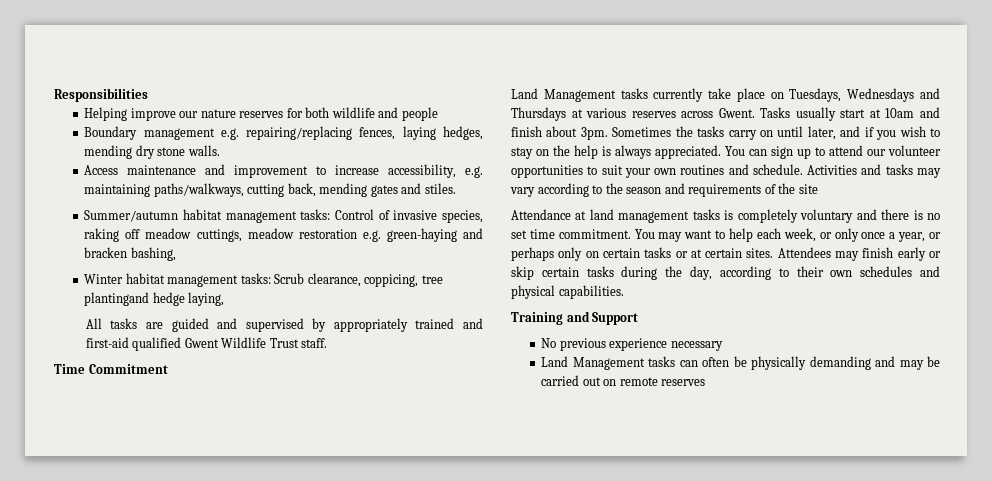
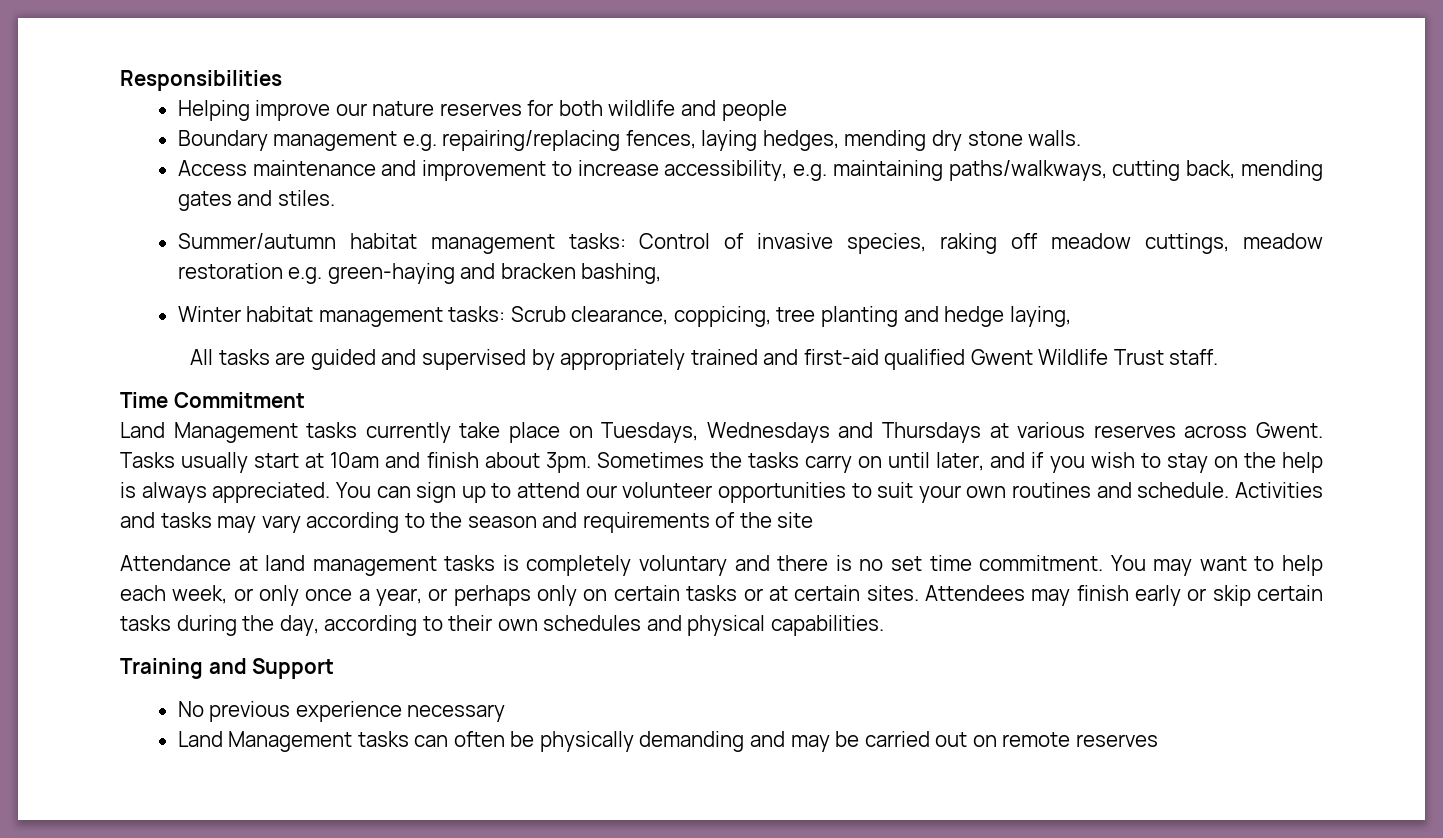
- Winter habitat management tasks: Scrub clearance, coppicing, tree plantingand hedge laying,
+ Winter habitat management tasks: Scrub clearance, coppicing, tree planting and hedge laying,

